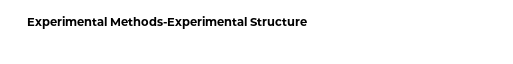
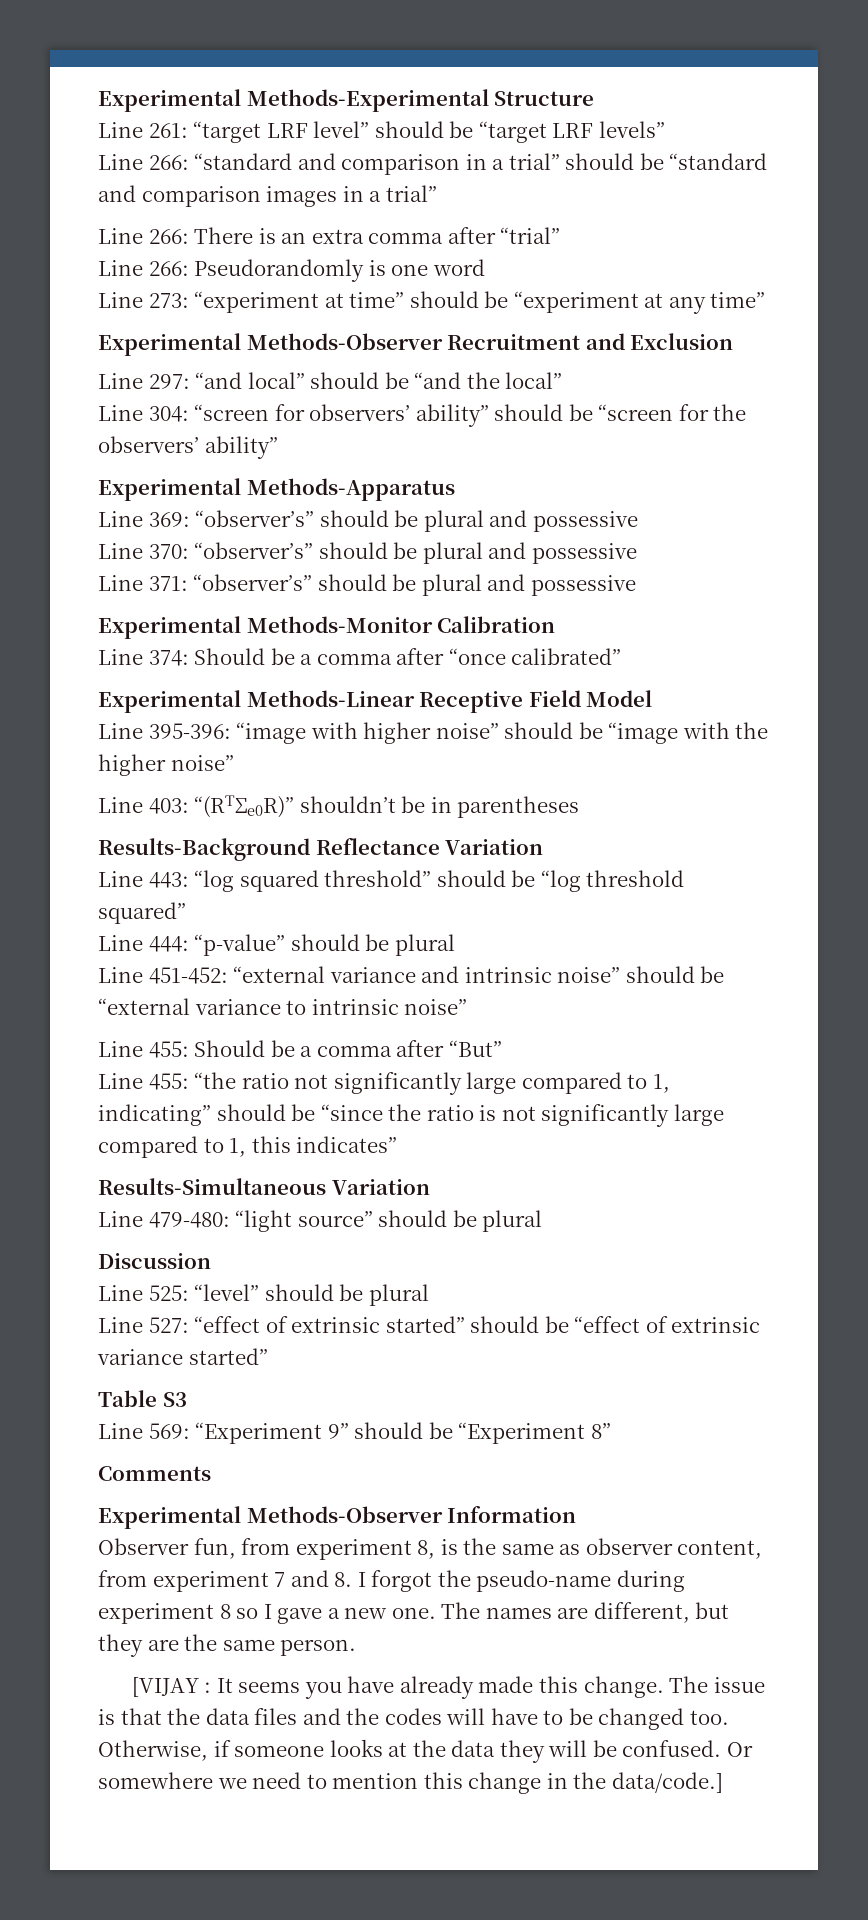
+ Line 261: “target LRF level” should be “target LRF levels”
+ Line 266: “standard and comparison in a trial” should be “standard and comparison images in a trial”
+ Line 266: There is an extra comma after “trial”
+ Line 266: Pseudorandomly is one word
+ Line 273: “experiment at time” should be “experiment at any time”
+ Experimental Methods-Observer Recruitment and Exclusion
+ Line 297: “and local” should be “and the local”
+ Line 304: “screen for observers’ ability” should be “screen for the observers’ ability”
+ Experimental Methods-Apparatus
+ Line 369: “observer’s” should be plural and possessive
+ Line 370: “observer’s” should be plural and possessive
+ Line 371: “observer’s” should be plural and possessive
+ Experimental Methods-Monitor Calibration
+ Line 374: Should be a comma after “once calibrated”
+ Experimental Methods-Linear Receptive Field Model
+ Line 395-396: “image with higher noise” should be “image with the higher noise”
+ Line 403: “(RTΣe0R)” shouldn’t be in parentheses
+ Results-Background Reflectance Variation
+ Line 443: “log squared threshold” should be “log threshold squared”
+ Line 444: “p-value” should be plural
+ Line 451-452: “external variance and intrinsic noise” should be “external variance to intrinsic noise”
+ Line 455: Should be a comma after “But”
+ Line 455: “the ratio not significantly large compared to 1, indicating” should be “since the ratio is not significantly large compared to 1, this indicates”
+ Results-Simultaneous Variation
+ Line 479-480: “light source” should be plural
+ Discussion
+ Line 525: “level” should be plural
+ Line 527: “effect of extrinsic started” should be “effect of extrinsic variance started”
+ Table S3
+ Line 569: “Experiment 9” should be “Experiment 8”
+ Comments
+ Experimental Methods-Observer Information
+ Observer fun, from experiment 8, is the same as observer content, from experiment 7 and 8. I forgot the pseudo-name during experiment 8 so I gave a new one. The names are different, but they are the same person.
+ [VIJAY : It seems you have already made this change. The issue is that the data files and the codes will have to be changed too. Otherwise, if someone looks at the data they will be confused. Or somewhere we need to mention this change in the data/code.]

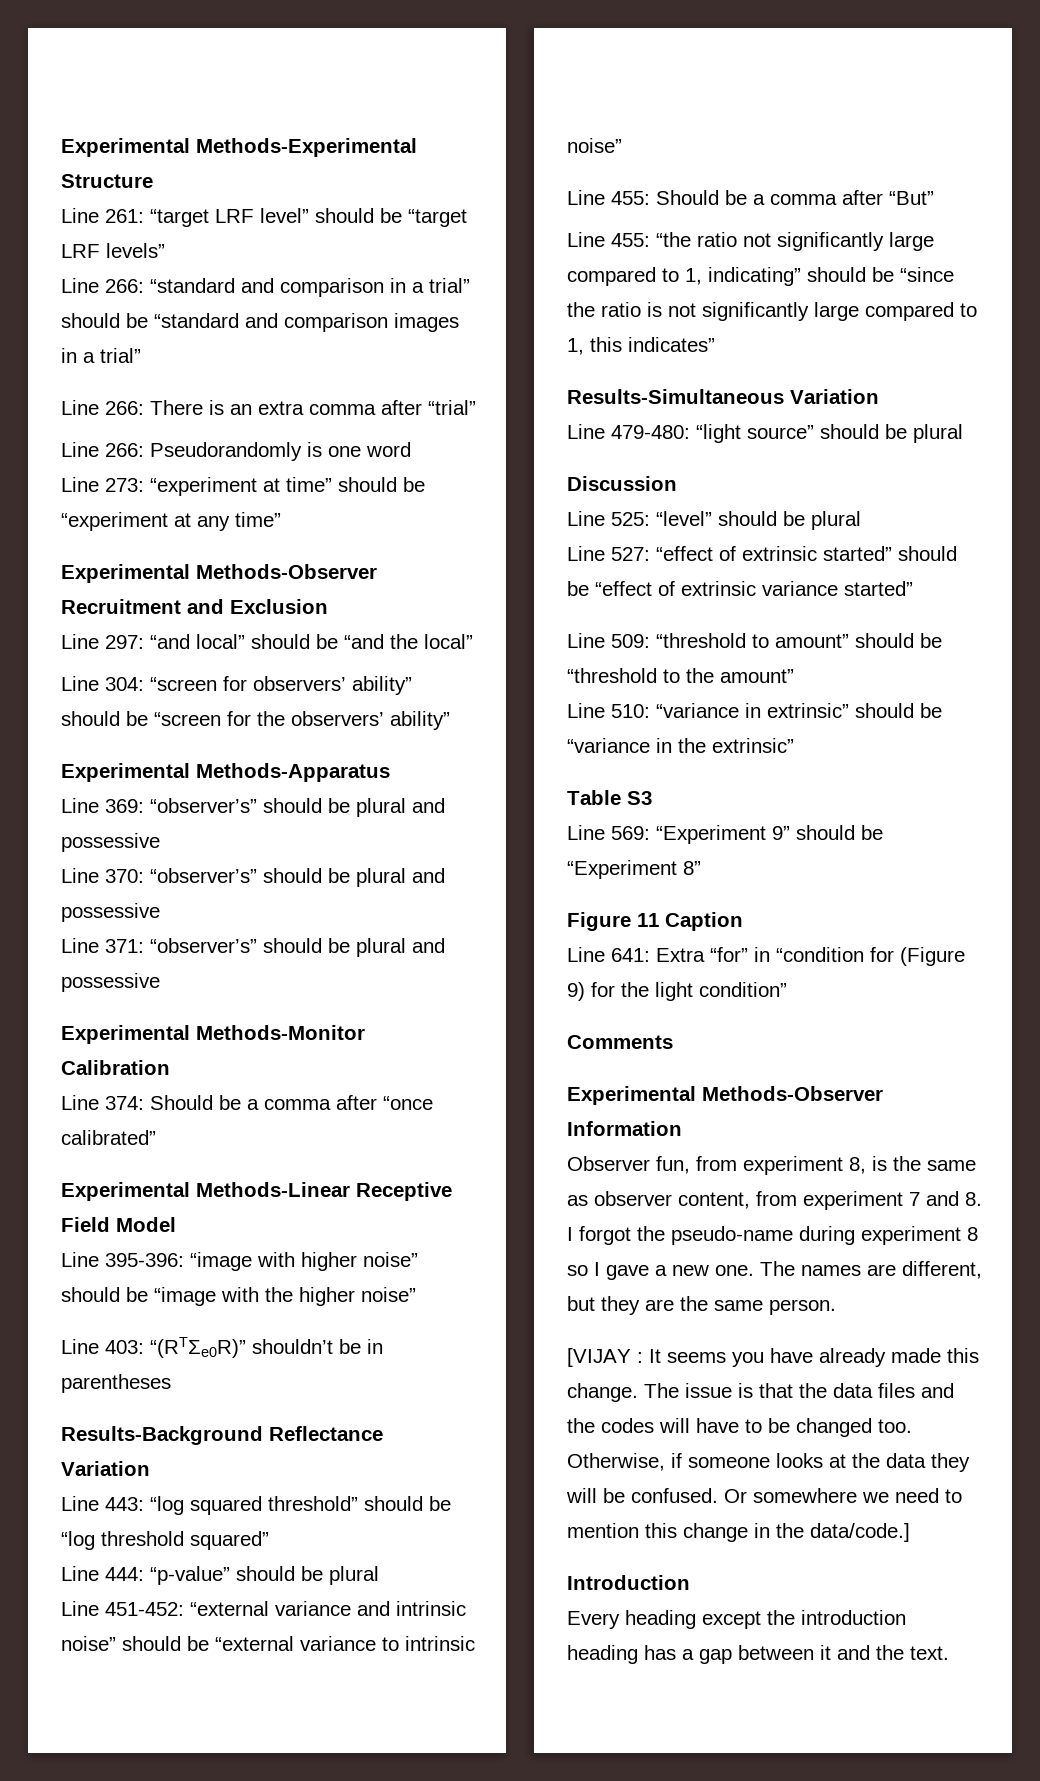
+ Line 509: “threshold to amount” should be “threshold to the amount”
+ Line 510: “variance in extrinsic” should be “variance in the extrinsic”
+ Figure 11 Caption
+ Line 641: Extra “for” in “condition for (Figure 9) for the light condition”
+ Introduction
+ Every heading except the introduction heading has a gap between it and the text.

